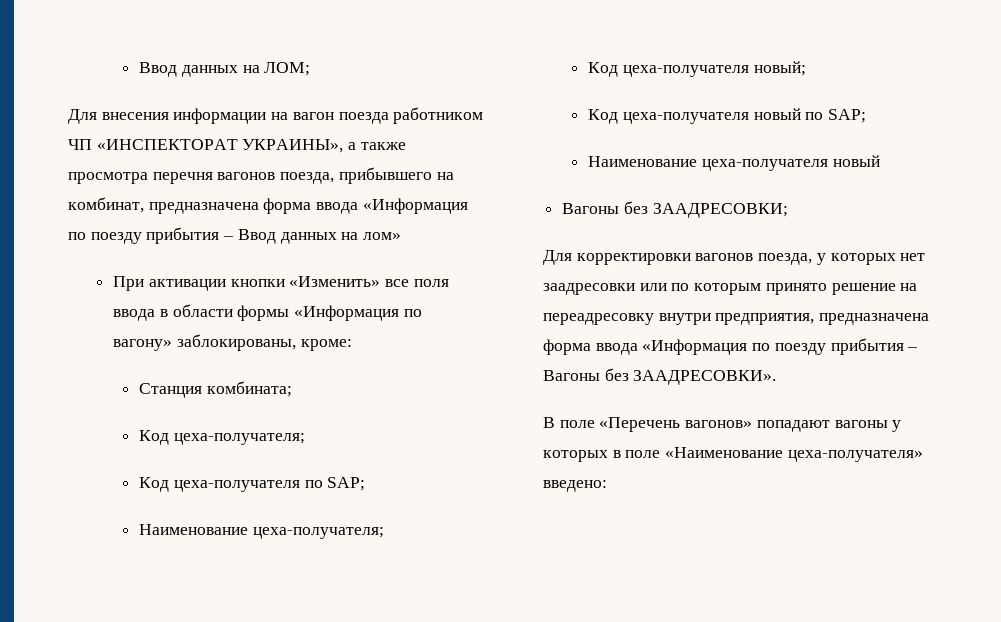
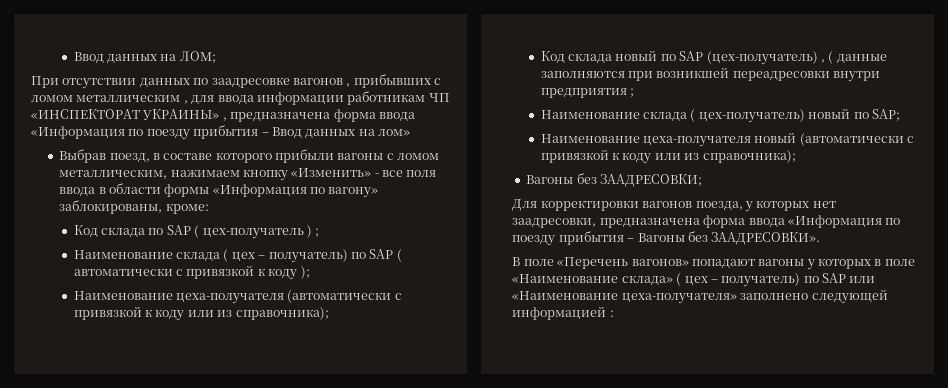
- Для внесения информации на вагон поезда работником ЧП «ИНСПЕКТОРАТ УКРАИНЫ», а также просмотра перечня вагонов поезда, прибывшего на комбинат, предназначена форма ввода «Информация по поезду прибытия – Ввод данных на лом»
+ При отсутствии данных по заадресовке вагонов , прибывших с ломом металлическим , для ввода информации работникам ЧП «ИНСПЕКТОРАТ УКРАИНЫ» , предназначена форма ввода «Информация по поезду прибытия – Ввод данных на лом»
- При активации кнопки «Изменить» все поля ввода в области формы «Информация по вагону» заблокированы, кроме:
+ Выбрав поезд, в составе которого прибыли вагоны с ломом металлическим, нажимаем кнопку «Изменить» - все поля ввода в области формы «Информация по вагону» заблокированы, кроме:
- Станция комбината;
- Код цеха-получателя;
- Код цеха-получателя по SAP;
- Наименование цеха-получателя;
- Код цеха-получателя новый;
- Код цеха-получателя новый по SAP;
+ Код склада по SAP ( цех-получатель ) ;
+ Наименование склада ( цех – получатель) по SAP ( автоматически с привязкой к коду );
+ Наименование цеха-получателя (автоматически с привязкой к коду или из справочника);
+ Код склада новый по SAP (цех-получатель) , ( данные заполняются при возникшей переадресовки внутри предприятия ;
+ Наименование склада ( цех-получатель) новый по SAP;
- Наименование цеха-получателя новый
+ Наименование цеха-получателя новый (автоматически с привязкой к коду или из справочника);
- Для корректировки вагонов поезда, у которых нет заадресовки или по которым принято решение на переадресовку внутри предприятия, предназначена форма ввода «Информация по поезду прибытия – Вагоны без ЗААДРЕСОВКИ».
+ Для корректировки вагонов поезда, у которых нет заадресовки, предназначена форма ввода «Информация по поезду прибытия – Вагоны без ЗААДРЕСОВКИ».
- В поле «Перечень вагонов» попадают вагоны у которых в поле «Наименование цеха-получателя» введено:
+ В поле «Перечень вагонов» попадают вагоны у которых в поле «Наименование склада» ( цех – получатель) по SAP или «Наименование цеха-получателя» заполнено следующей информацией :

